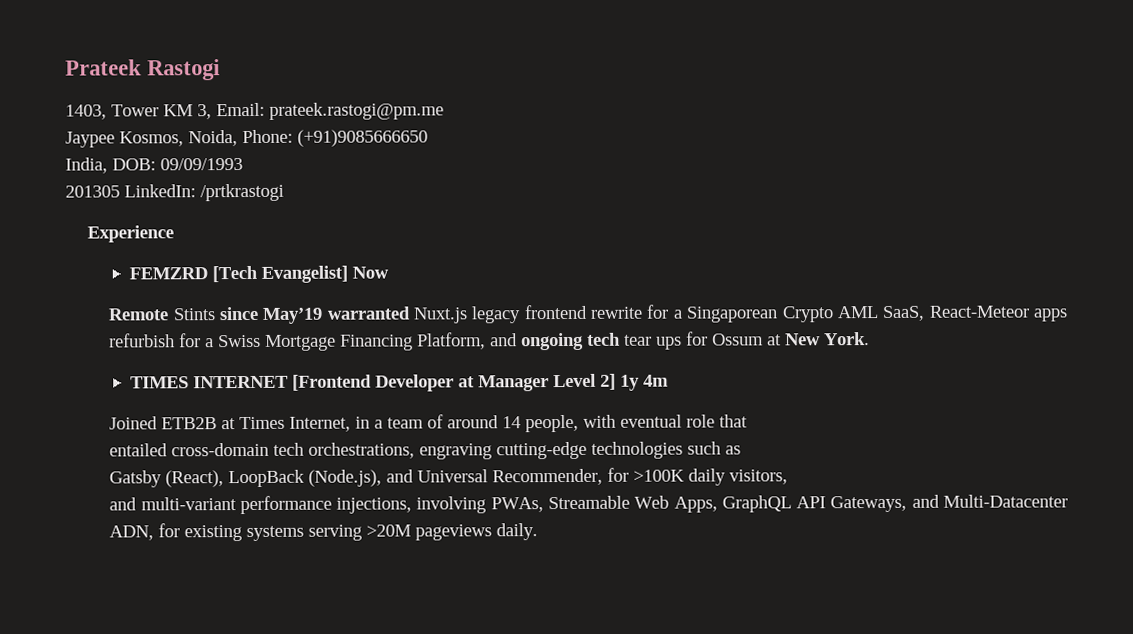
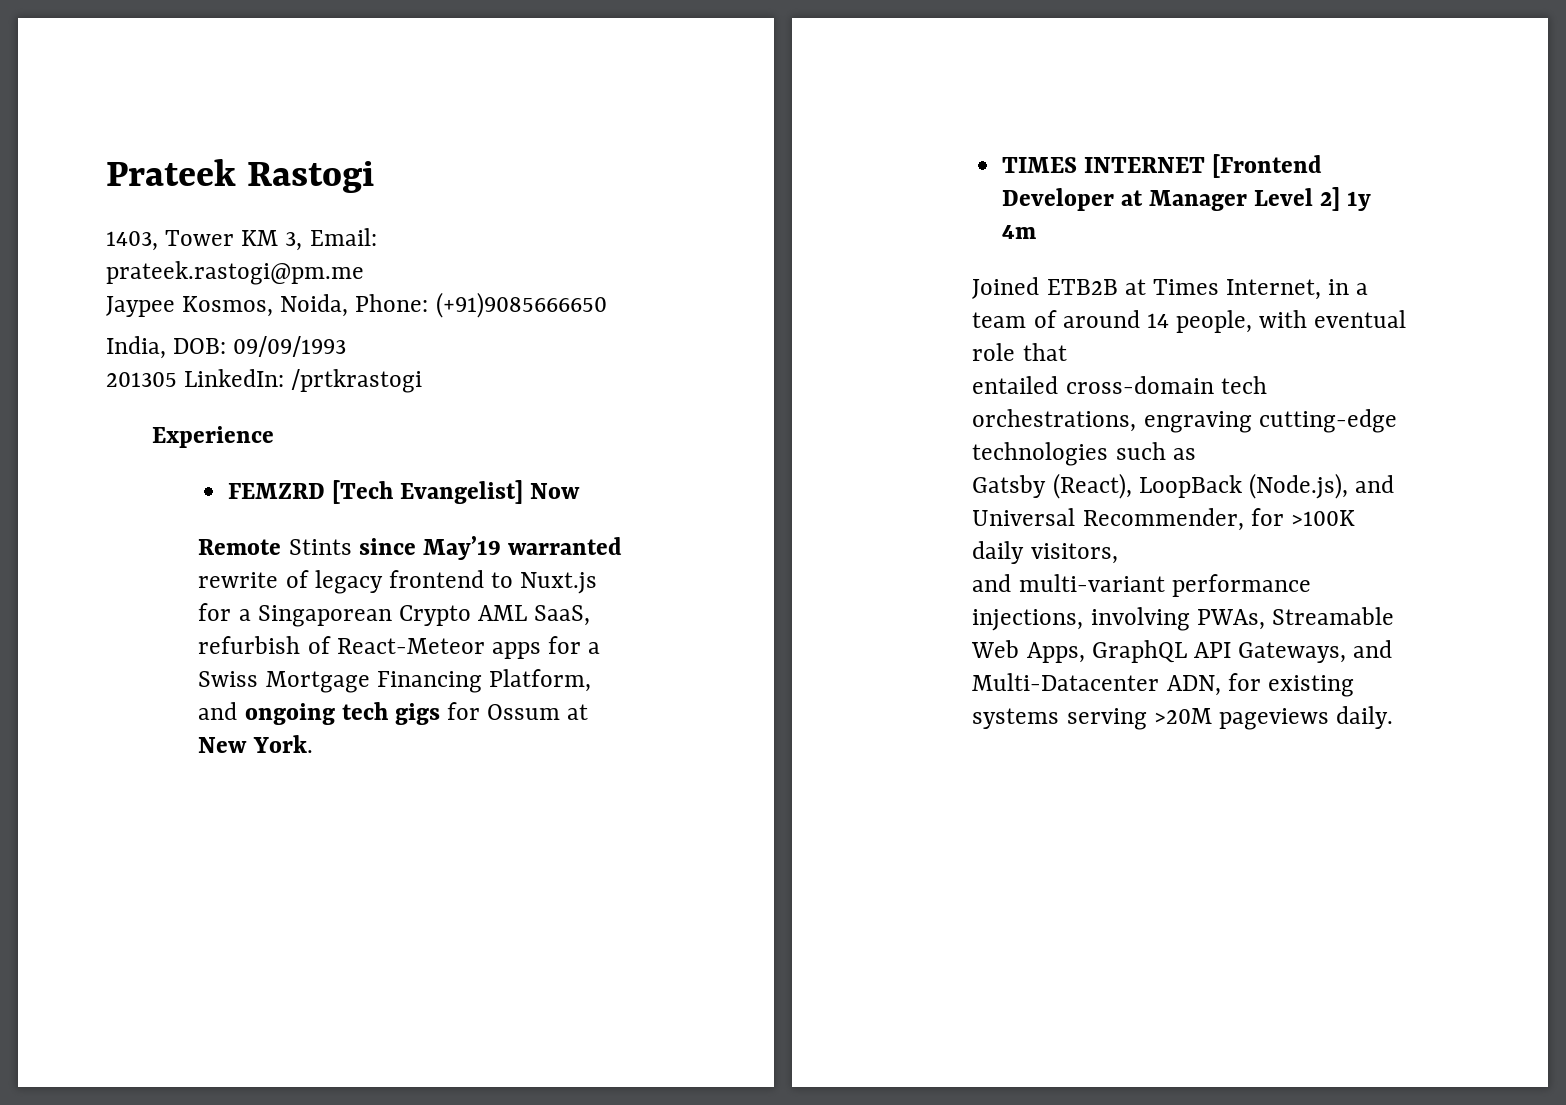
- Remote Stints since May’19 warranted Nuxt.js legacy frontend rewrite for a Singaporean Crypto AML SaaS, React-Meteor apps refurbish for a Swiss Mortgage Financing Platform, and ongoing tech tear ups for Ossum at New York.
+ Remote Stints since May’19 warranted rewrite of legacy frontend to Nuxt.js for a Singaporean Crypto AML SaaS, refurbish of React-Meteor apps for a Swiss Mortgage Financing Platform, and ongoing tech gigs for Ossum at New York.

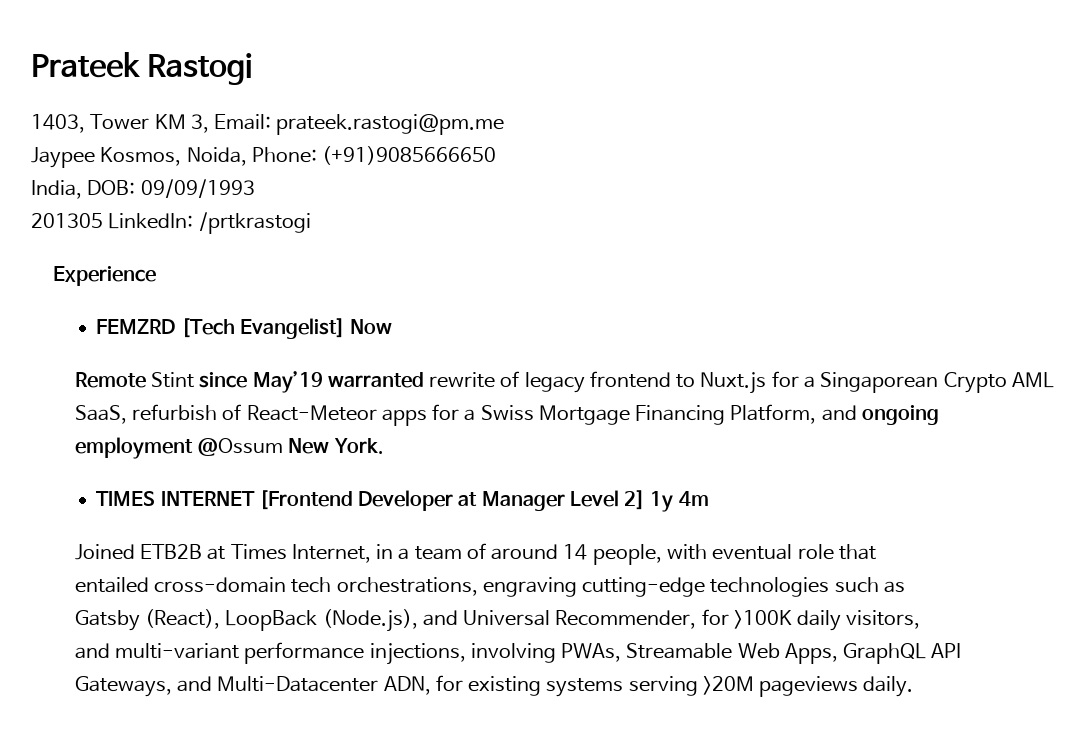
- Remote Stints since May’19 warranted rewrite of legacy frontend to Nuxt.js for a Singaporean Crypto AML SaaS, refurbish of React-Meteor apps for a Swiss Mortgage Financing Platform, and ongoing tech gigs for Ossum at New York.
+ Remote Stint since May’19 warranted rewrite of legacy frontend to Nuxt.js for a Singaporean Crypto AML SaaS, refurbish of React-Meteor apps for a Swiss Mortgage Financing Platform, and ongoing employment @Ossum New York.

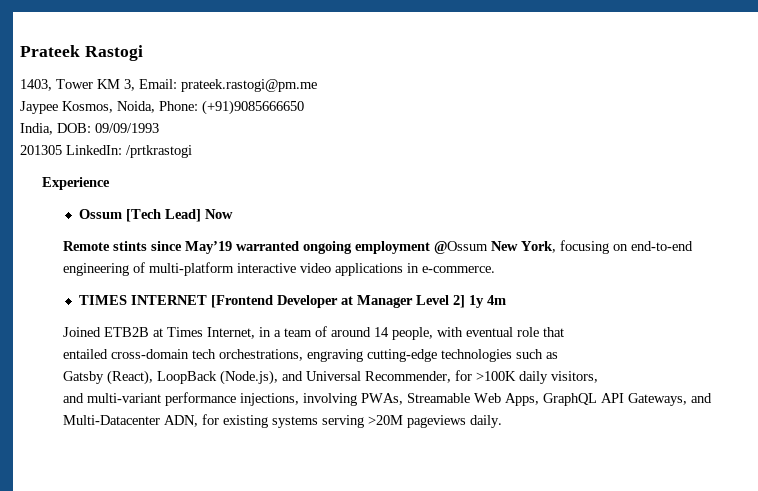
- FEMZRD [Tech Evangelist] Now
+ Ossum [Tech Lead] Now
- Remote Stint since May’19 warranted rewrite of legacy frontend to Nuxt.js for a Singaporean Crypto AML SaaS, refurbish of React-Meteor apps for a Swiss Mortgage Financing Platform, and ongoing employment @Ossum New York.
+ Remote stints since May’19 warranted ongoing employment @Ossum New York, focusing on end-to-end engineering of multi-platform interactive video applications in e-commerce.

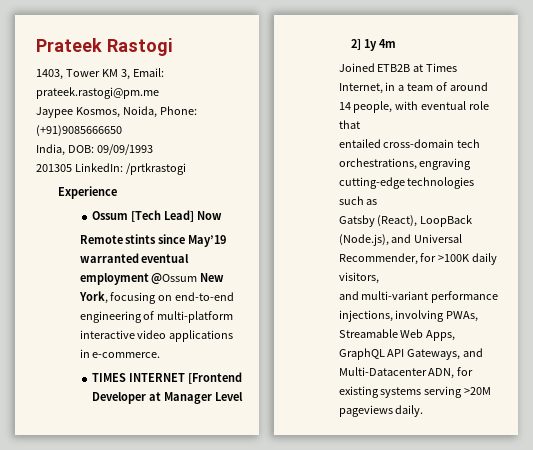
- Remote stints since May’19 warranted ongoing employment @Ossum New York, focusing on end-to-end engineering of multi-platform interactive video applications in e-commerce.
+ Remote stints since May’19 warranted eventual employment @Ossum New York, focusing on end-to-end engineering of multi-platform interactive video applications in e-commerce.

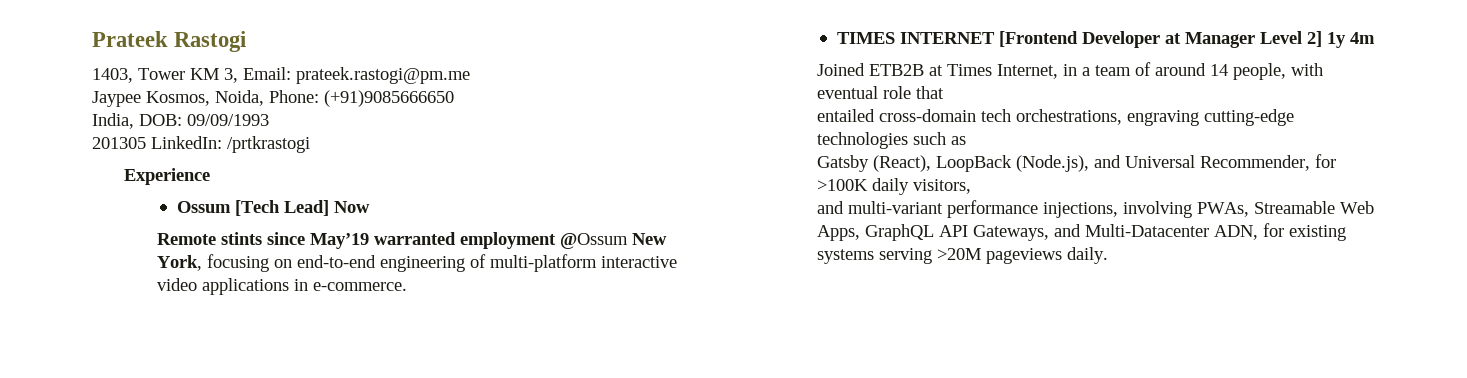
- Remote stints since May’19 warranted eventual employment @Ossum New York, focusing on end-to-end engineering of multi-platform interactive video applications in e-commerce.
+ Remote stints since May’19 warranted employment @Ossum New York, focusing on end-to-end engineering of multi-platform interactive video applications in e-commerce.

